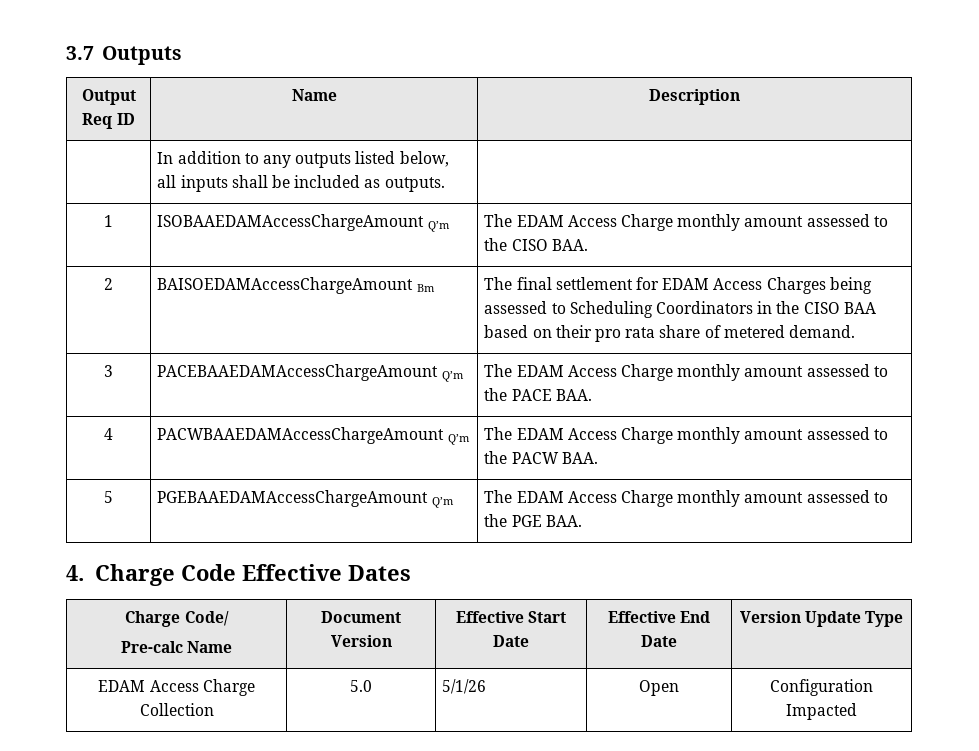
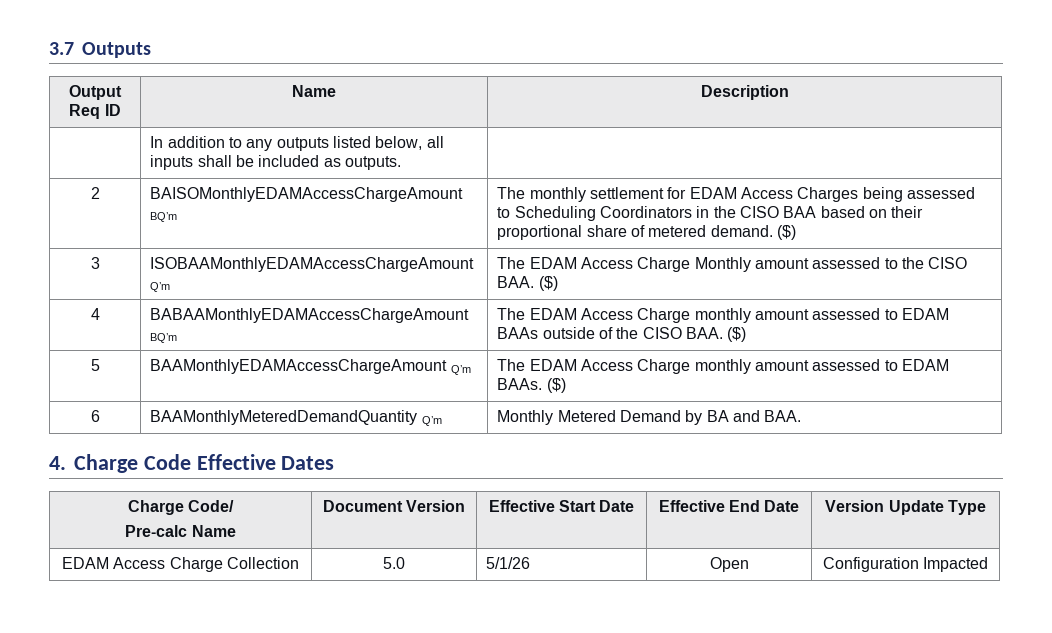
- 1 | ISOBAAEDAMAccessChargeAmount Q’m | The EDAM Access Charge monthly amount assessed to the CISO BAA.
- 2 | BAISOEDAMAccessChargeAmount Bm | The final settlement for EDAM Access Charges being assessed to Scheduling Coordinators in the CISO BAA based on their pro rata share of metered demand.
+ 2 | BAISOMonthlyEDAMAccessChargeAmount BQ’m | The monthly settlement for EDAM Access Charges being assessed to Scheduling Coordinators in the CISO BAA based on their proportional share of metered demand. ($)
- 3 | PACEBAAEDAMAccessChargeAmount Q’m | The EDAM Access Charge monthly amount assessed to the PACE BAA.
- 4 | PACWBAAEDAMAccessChargeAmount Q’m | The EDAM Access Charge monthly amount assessed to the PACW BAA.
- 5 | PGEBAAEDAMAccessChargeAmount Q’m | The EDAM Access Charge monthly amount assessed to the PGE BAA.
+ 3 | ISOBAAMonthlyEDAMAccessChargeAmount Q’m | The EDAM Access Charge Monthly amount assessed to the CISO BAA. ($)
+ 4 | BABAAMonthlyEDAMAccessChargeAmount BQ’m | The EDAM Access Charge monthly amount assessed to EDAM BAAs outside of the CISO BAA. ($)
+ 5 | BAAMonthlyEDAMAccessChargeAmount Q’m | The EDAM Access Charge monthly amount assessed to EDAM BAAs. ($)
+ 6 | BAAMonthlyMeteredDemandQuantity Q’m | Monthly Metered Demand by BA and BAA.

